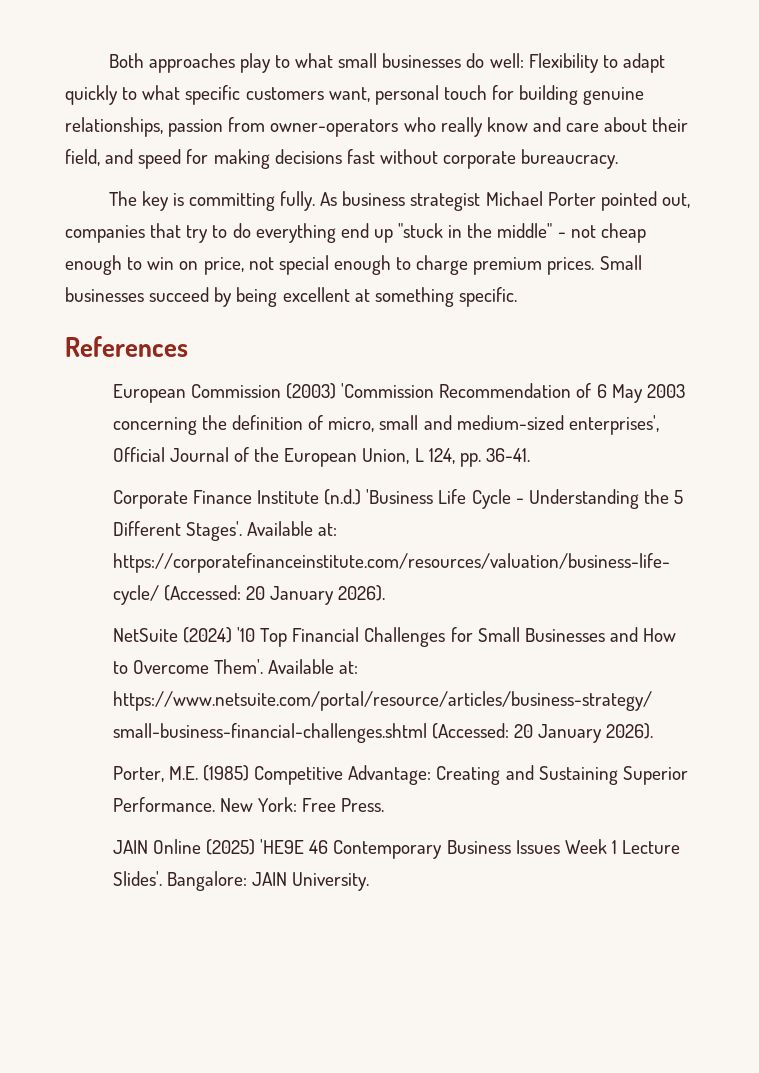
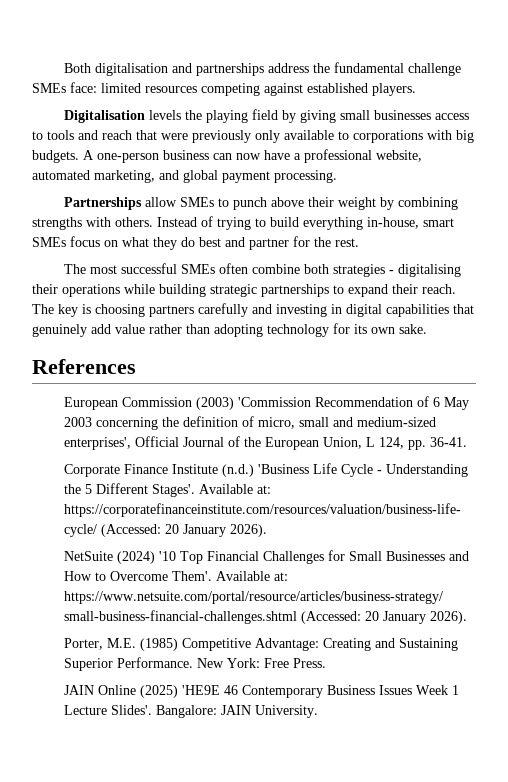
- Both approaches play to what small businesses do well: Flexibility to adapt quickly to what specific customers want, personal touch for building genuine relationships, passion from owner-operators who really know and care about their field, and speed for making decisions fast without corporate bureaucracy.
- The key is committing fully. As business strategist Michael Porter pointed out, companies that try to do everything end up "stuck in the middle" - not cheap enough to win on price, not special enough to charge premium prices. Small businesses succeed by being excellent at something specific.
+ Both digitalisation and partnerships address the fundamental challenge SMEs face: limited resources competing against established players.
+ Digitalisation levels the playing field by giving small businesses access to tools and reach that were previously only available to corporations with big budgets. A one-person business can now have a professional website, automated marketing, and global payment processing.
+ Partnerships allow SMEs to punch above their weight by combining strengths with others. Instead of trying to build everything in-house, smart SMEs focus on what they do best and partner for the rest.
+ The most successful SMEs often combine both strategies - digitalising their operations while building strategic partnerships to expand their reach. The key is choosing partners carefully and investing in digital capabilities that genuinely add value rather than adopting technology for its own sake.

